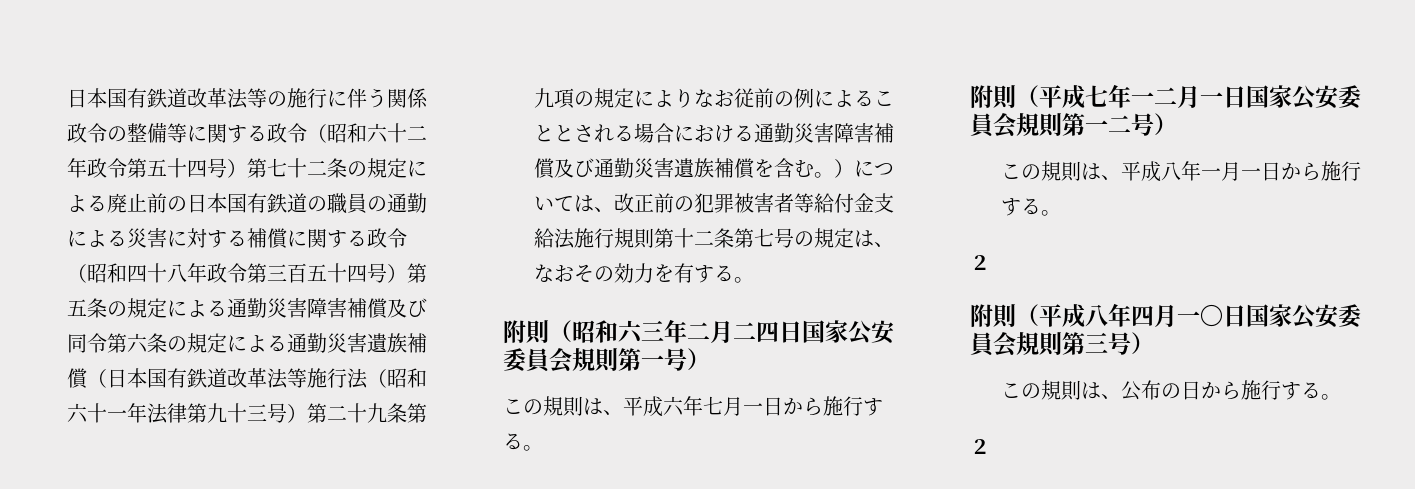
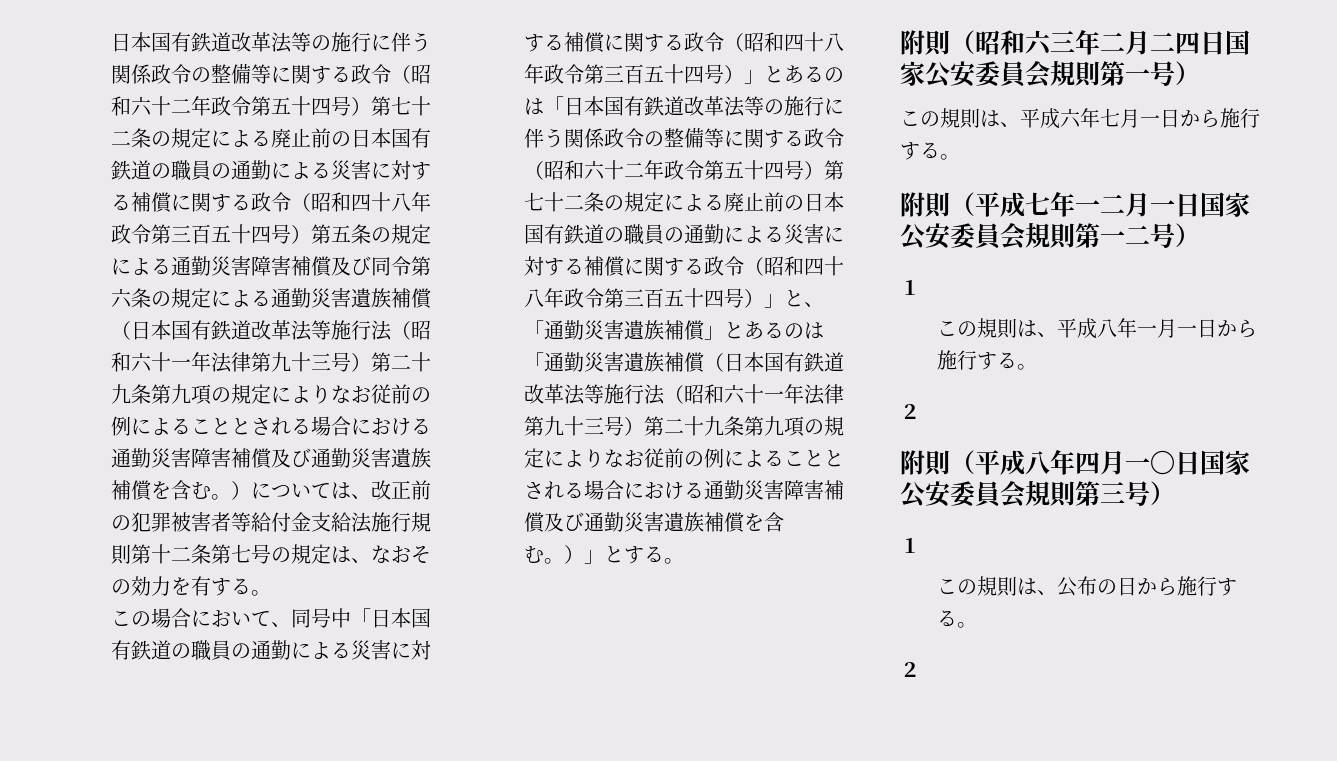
+ この場合において、同号中「日本国有鉄道の職員の通勤による災害に対する補償に関する政令（昭和四十八年政令第三百五十四号）」とあるのは「日本国有鉄道改革法等の施行に伴う関係政令の整備等に関する政令（昭和六十二年政令第五十四号）第七十二条の規定による廃止前の日本国有鉄道の職員の通勤による災害に対する補償に関する政令（昭和四十八年政令第三百五十四号）」と、「通勤災害遺族補償」とあるのは「通勤災害遺族補償（日本国有鉄道改革法等施行法（昭和六十一年法律第九十三号）第二十九条第九項の規定によりなお従前の例によることとされる場合における通勤災害障害補償及び通勤災害遺族補償を含む。）」とする。
  附則（平成七年一二月一日国家公安委員会規則第一二号）
+ １
  附則（平成八年四月一〇日国家公安委員会規則第三号）
+ １

